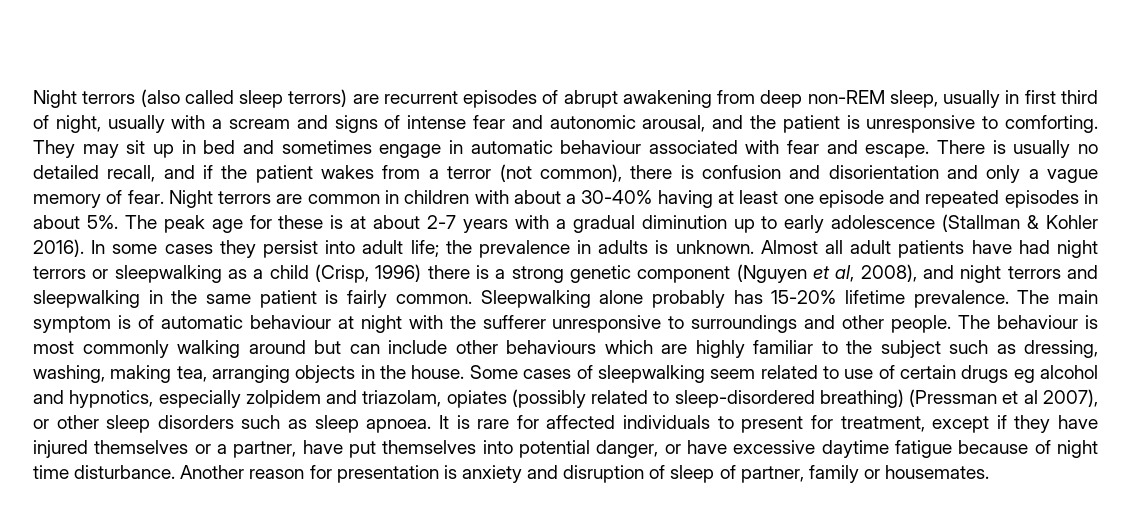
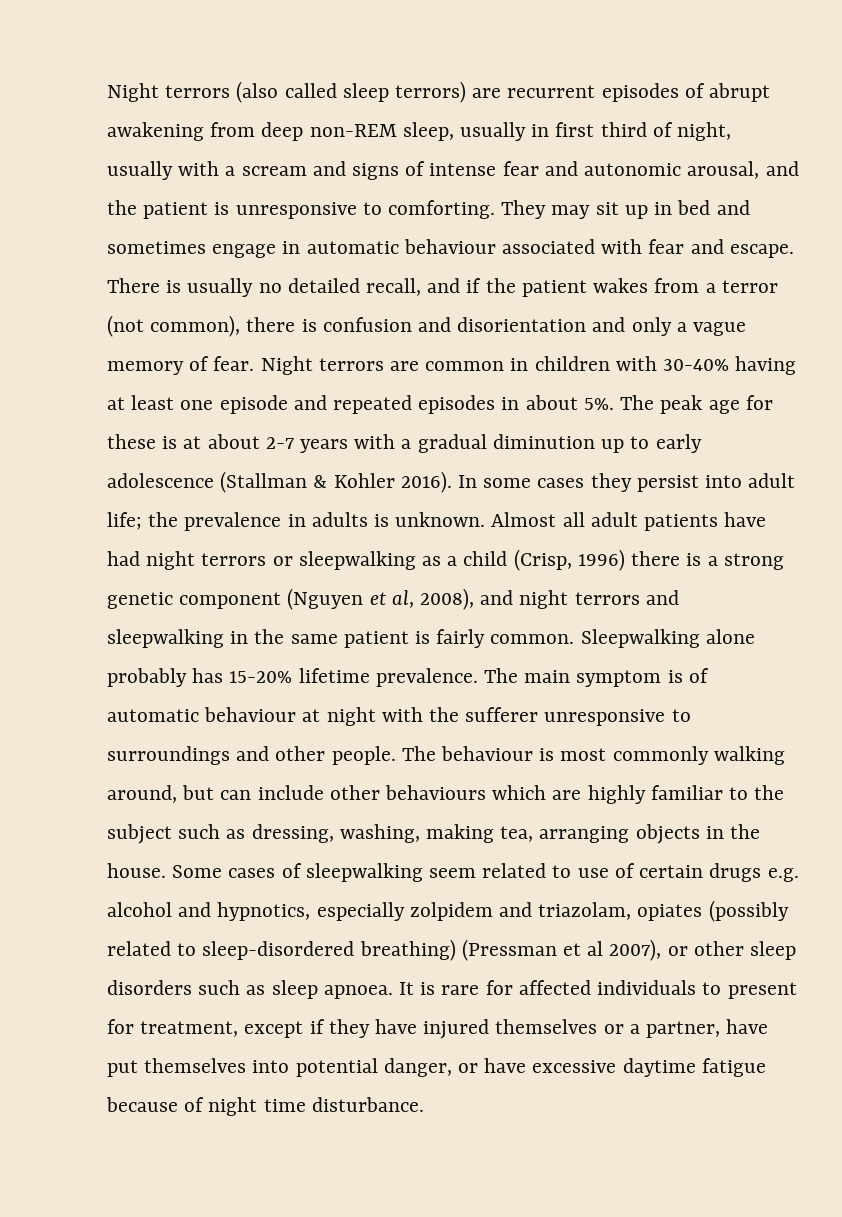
- Night terrors are common in children with about a 30-40% having at least one episode and repeated episodes in about 5%.
+ Night terrors are common in children with 30-40% having at least one episode and repeated episodes in about 5%.
- The behaviour is most commonly walking around but can include other behaviours which are highly familiar to the subject such as dressing, washing, making tea, arranging objects in the house.
+ The behaviour is most commonly walking around, but can include other behaviours which are highly familiar to the subject such as dressing, washing, making tea, arranging objects in the house.
- Some cases of sleepwalking seem related to use of certain drugs eg alcohol and hypnotics, especially zolpidem and triazolam, opiates (possibly related to sleep-disordered breathing) (Pressman et al 2007), or other sleep disorders such as sleep apnoea.
+ Some cases of sleepwalking seem related to use of certain drugs e.g. alcohol and hypnotics, especially zolpidem and triazolam, opiates (possibly related to sleep-disordered breathing) (Pressman et al 2007), or other sleep disorders such as sleep apnoea.
- Another reason for presentation is anxiety and disruption of sleep of partner, family or housemates.

